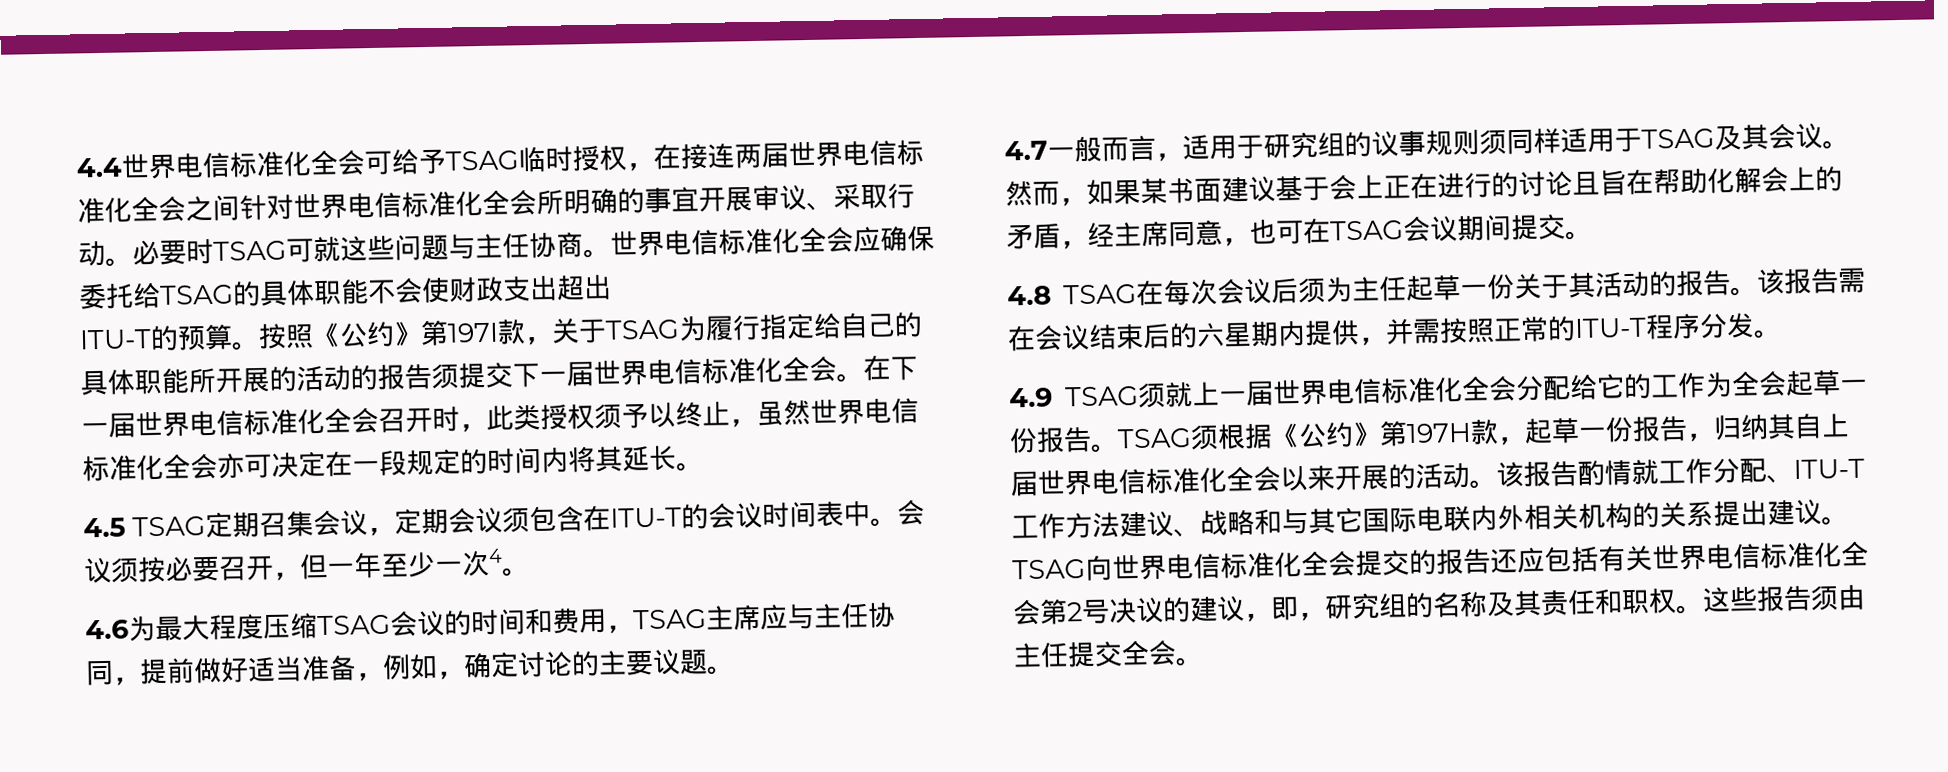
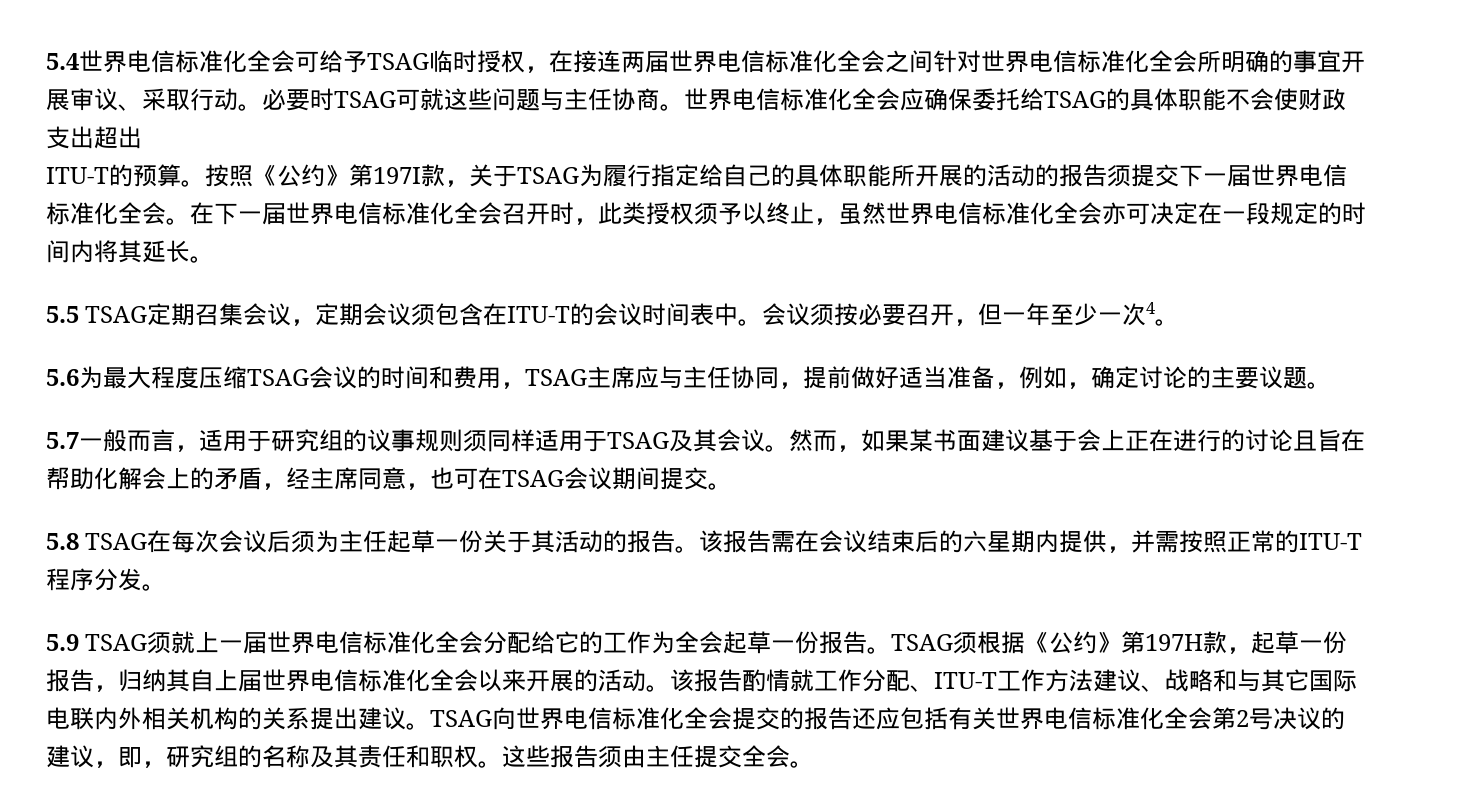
- 4.4世界电信标准化全会可给予TSAG临时授权，在接连两届世界电信标准化全会之间针对世界电信标准化全会所明确的事宜开展审议、采取行动。
+ 5.4世界电信标准化全会可给予TSAG临时授权，在接连两届世界电信标准化全会之间针对世界电信标准化全会所明确的事宜开展审议、采取行动。
- 4.5 TSAG定期召集会议，定期会议须包含在ITU-T的会议时间表中。
+ 5.5 TSAG定期召集会议，定期会议须包含在ITU-T的会议时间表中。
- 4.6为最大程度压缩TSAG会议的时间和费用，TSAG主席应与主任协同，提前做好适当准备，例如，确定讨论的主要议题。
+ 5.6为最大程度压缩TSAG会议的时间和费用，TSAG主席应与主任协同，提前做好适当准备，例如，确定讨论的主要议题。
- 4.7一般而言，适用于研究组的议事规则须同样适用于TSAG及其会议。
+ 5.7一般而言，适用于研究组的议事规则须同样适用于TSAG及其会议。
- 4.8 TSAG在每次会议后须为主任起草一份关于其活动的报告。
+ 5.8 TSAG在每次会议后须为主任起草一份关于其活动的报告。
- 4.9 TSAG须就上一届世界电信标准化全会分配给它的工作为全会起草一份报告。
+ 5.9 TSAG须就上一届世界电信标准化全会分配给它的工作为全会起草一份报告。

